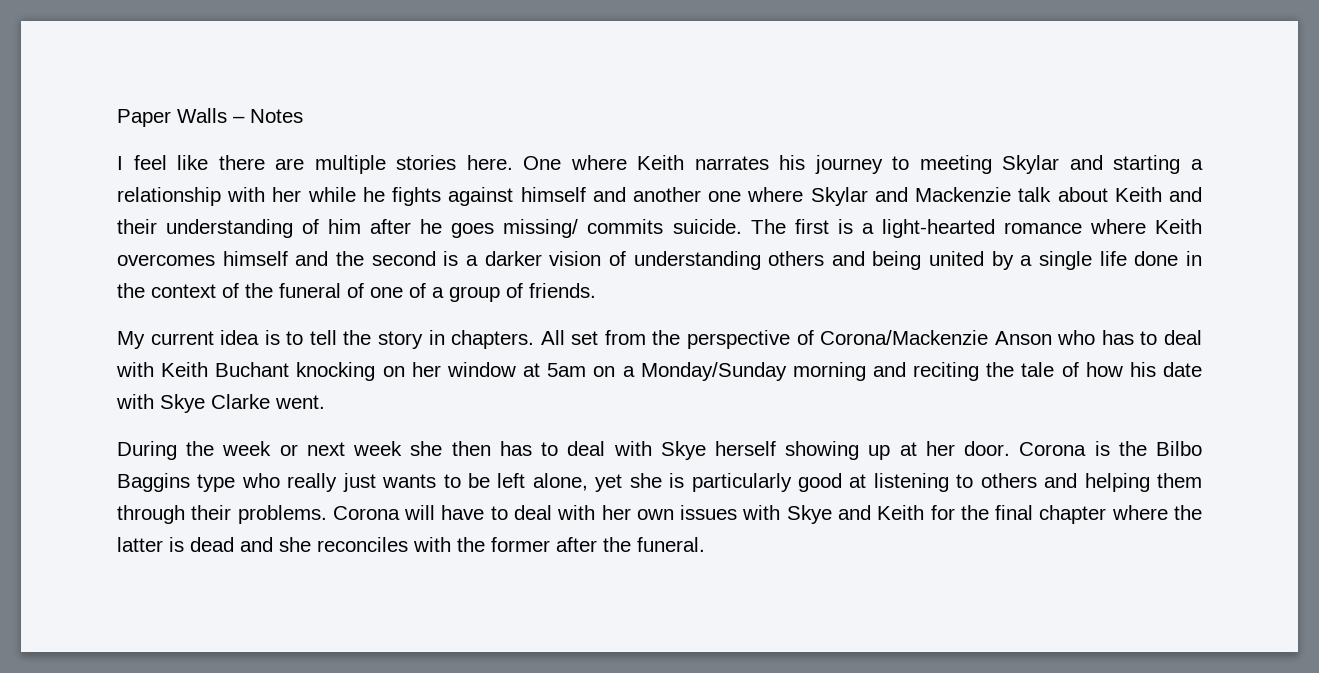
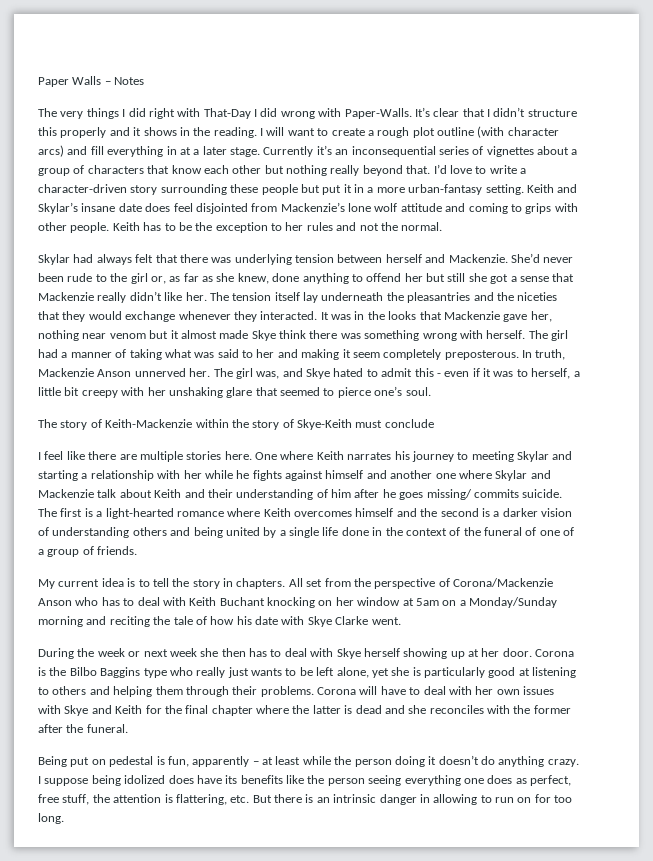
+ The very things I did right with That-Day I did wrong with Paper-Walls. It’s clear that I didn’t structure this properly and it shows in the reading. I will want to create a rough plot outline (with character arcs) and fill everything in at a later stage. Currently it’s an inconsequential series of vignettes about a group of characters that know each other but nothing really beyond that. I’d love to write a character-driven story surrounding these people but put it in a more urban-fantasy setting. Keith and Skylar’s insane date does feel disjointed from Mackenzie’s lone wolf attitude and coming to grips with other people. Keith has to be the exception to her rules and not the normal.
+ Skylar had always felt that there was underlying tension between herself and Mackenzie. She’d never been rude to the girl or, as far as she knew, done anything to offend her but still she got a sense that Mackenzie really didn’t like her. The tension itself lay underneath the pleasantries and the niceties that they would exchange whenever they interacted. It was in the looks that Mackenzie gave her, nothing near venom but it almost made Skye think there was something wrong with herself. The girl had a manner of taking what was said to her and making it seem completely preposterous. In truth, Mackenzie Anson unnerved her. The girl was, and Skye hated to admit this - even if it was to herself, a little bit creepy with her unshaking glare that seemed to pierce one’s soul.
+ The story of Keith-Mackenzie within the story of Skye-Keith must conclude
+ Being put on pedestal is fun, apparently – at least while the person doing it doesn’t do anything crazy. I suppose being idolized does have its benefits like the person seeing everything one does as perfect, free stuff, the attention is flattering, etc. But there is an intrinsic danger in allowing to run on for too long.

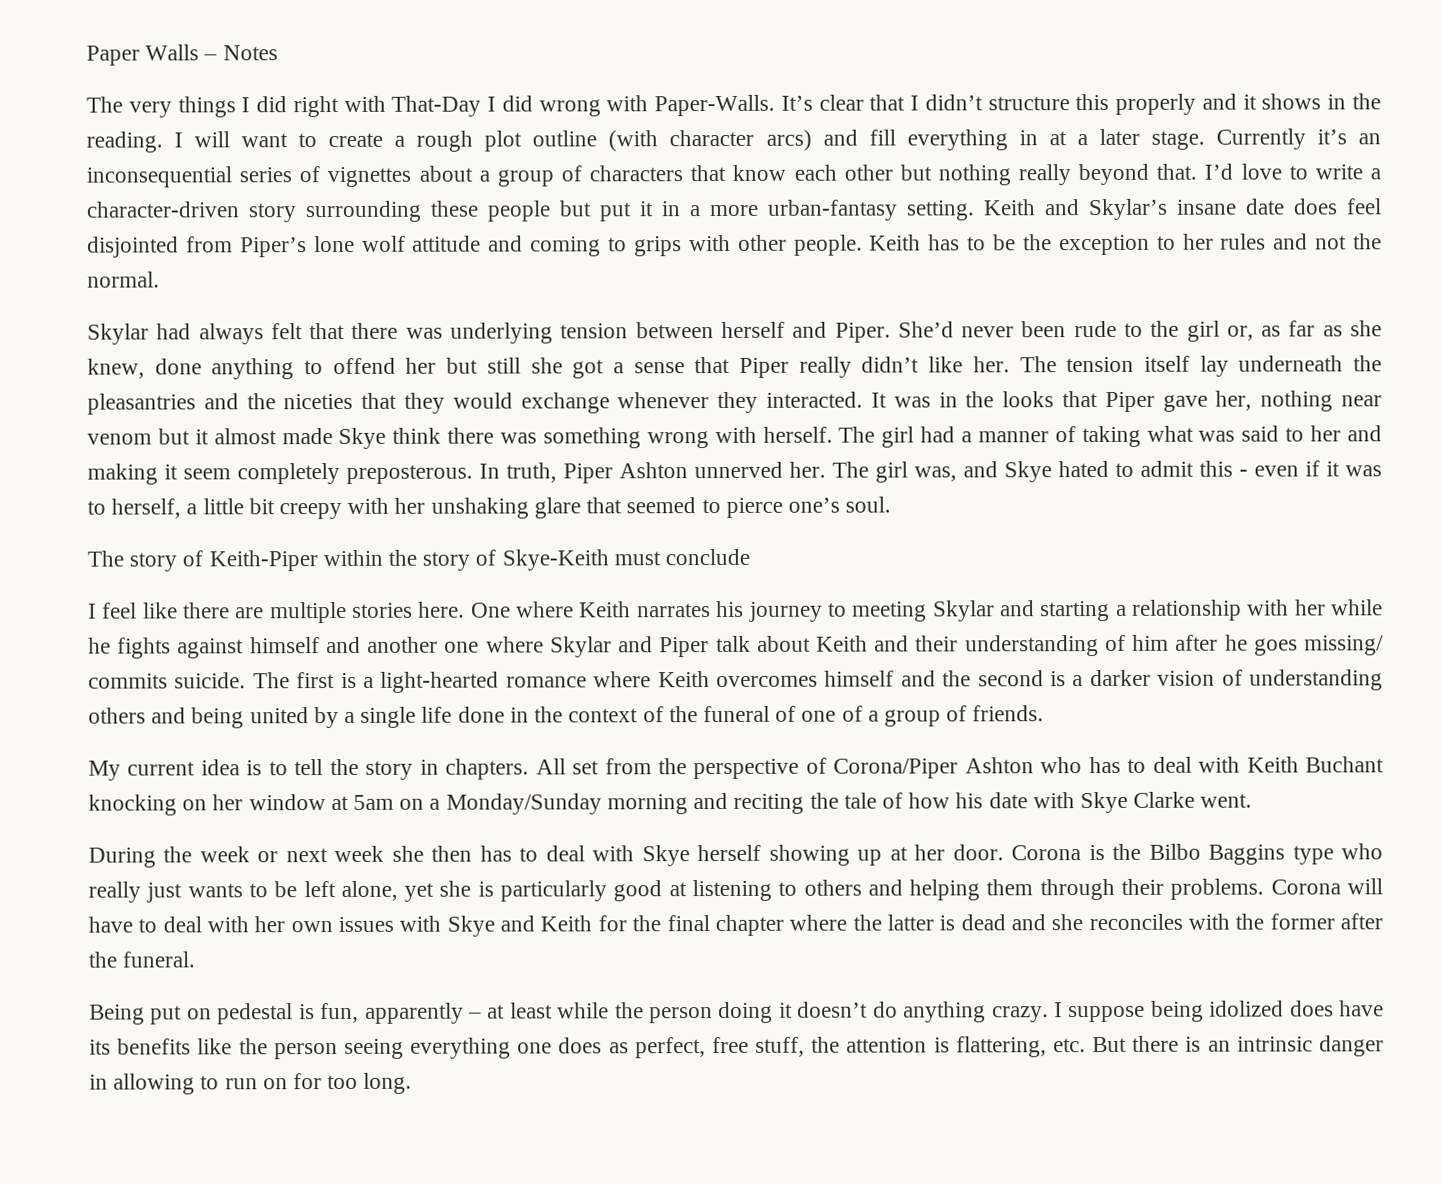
- Keith and Skylar’s insane date does feel disjointed from Mackenzie’s lone wolf attitude and coming to grips with other people.
+ Keith and Skylar’s insane date does feel disjointed from Piper’s lone wolf attitude and coming to grips with other people.
- Skylar had always felt that there was underlying tension between herself and Mackenzie.
+ Skylar had always felt that there was underlying tension between herself and Piper.
- She’d never been rude to the girl or, as far as she knew, done anything to offend her but still she got a sense that Mackenzie really didn’t like her.
+ She’d never been rude to the girl or, as far as she knew, done anything to offend her but still she got a sense that Piper really didn’t like her.
- It was in the looks that Mackenzie gave her, nothing near venom but it almost made Skye think there was something wrong with herself.
+ It was in the looks that Piper gave her, nothing near venom but it almost made Skye think there was something wrong with herself.
- In truth, Mackenzie Anson unnerved her.
+ In truth, Piper Ashton unnerved her.
- The story of Keith-Mackenzie within the story of Skye-Keith must conclude
+ The story of Keith-Piper within the story of Skye-Keith must conclude
- One where Keith narrates his journey to meeting Skylar and starting a relationship with her while he fights against himself and another one where Skylar and Mackenzie talk about Keith and their understanding of him after he goes missing/ commits suicide.
+ One where Keith narrates his journey to meeting Skylar and starting a relationship with her while he fights against himself and another one where Skylar and Piper talk about Keith and their understanding of him after he goes missing/ commits suicide.
- All set from the perspective of Corona/Mackenzie Anson who has to deal with Keith Buchant knocking on her window at 5am on a Monday/Sunday morning and reciting the tale of how his date with Skye Clarke went.
+ All set from the perspective of Corona/Piper Ashton who has to deal with Keith Buchant knocking on her window at 5am on a Monday/Sunday morning and reciting the tale of how his date with Skye Clarke went.

